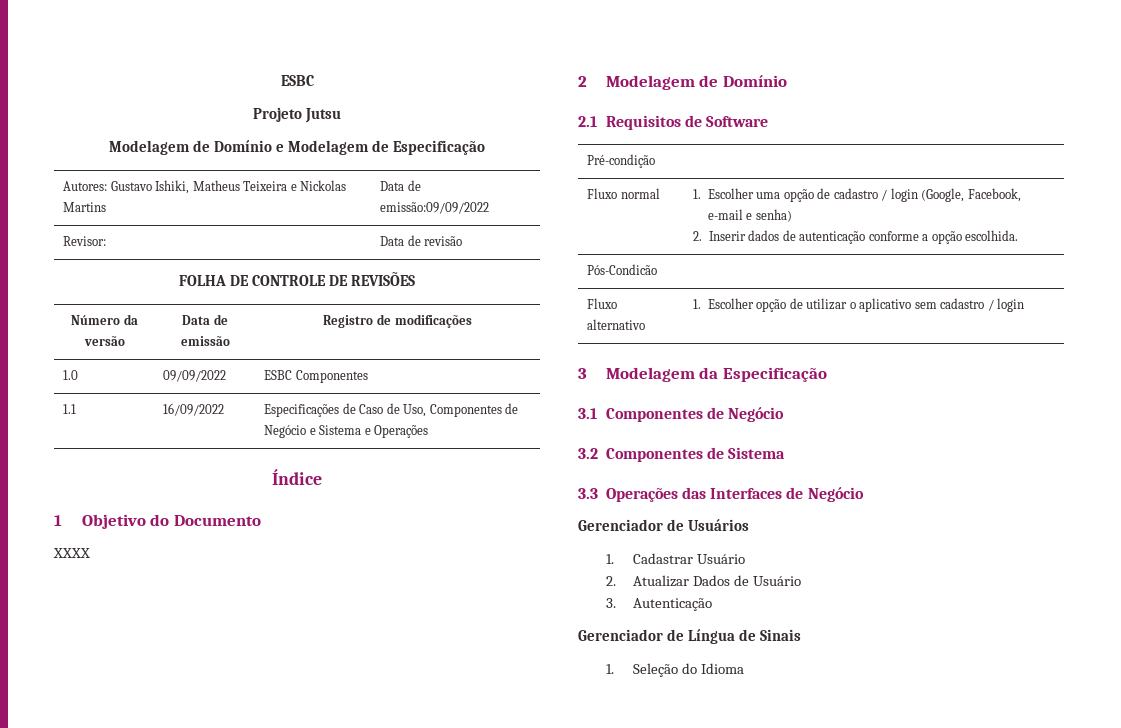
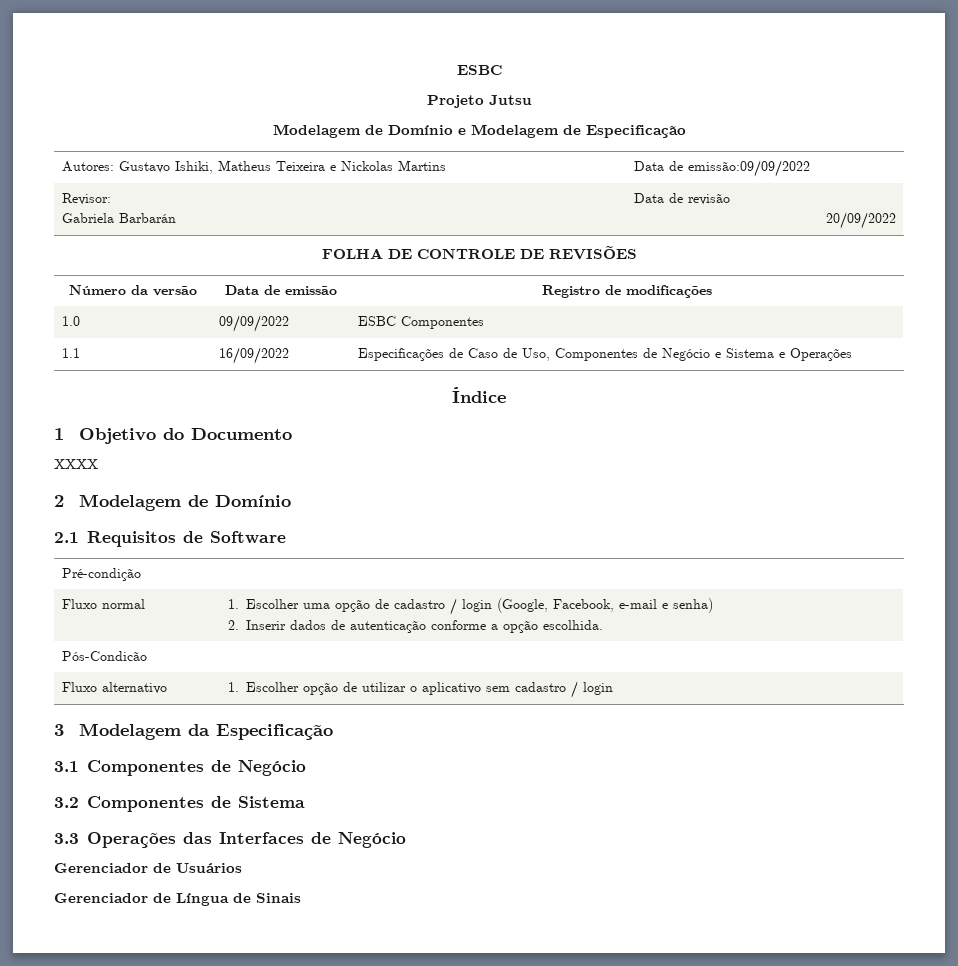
- Revisor: | Data de revisão
+ Revisor:
+ Gabriela Barbarán | Data de revisão
+ 20/09/2022
- 1. Cadastrar Usuário
- 2. Atualizar Dados de Usuário
- 3. Autenticação
- 1. Seleção do Idioma

